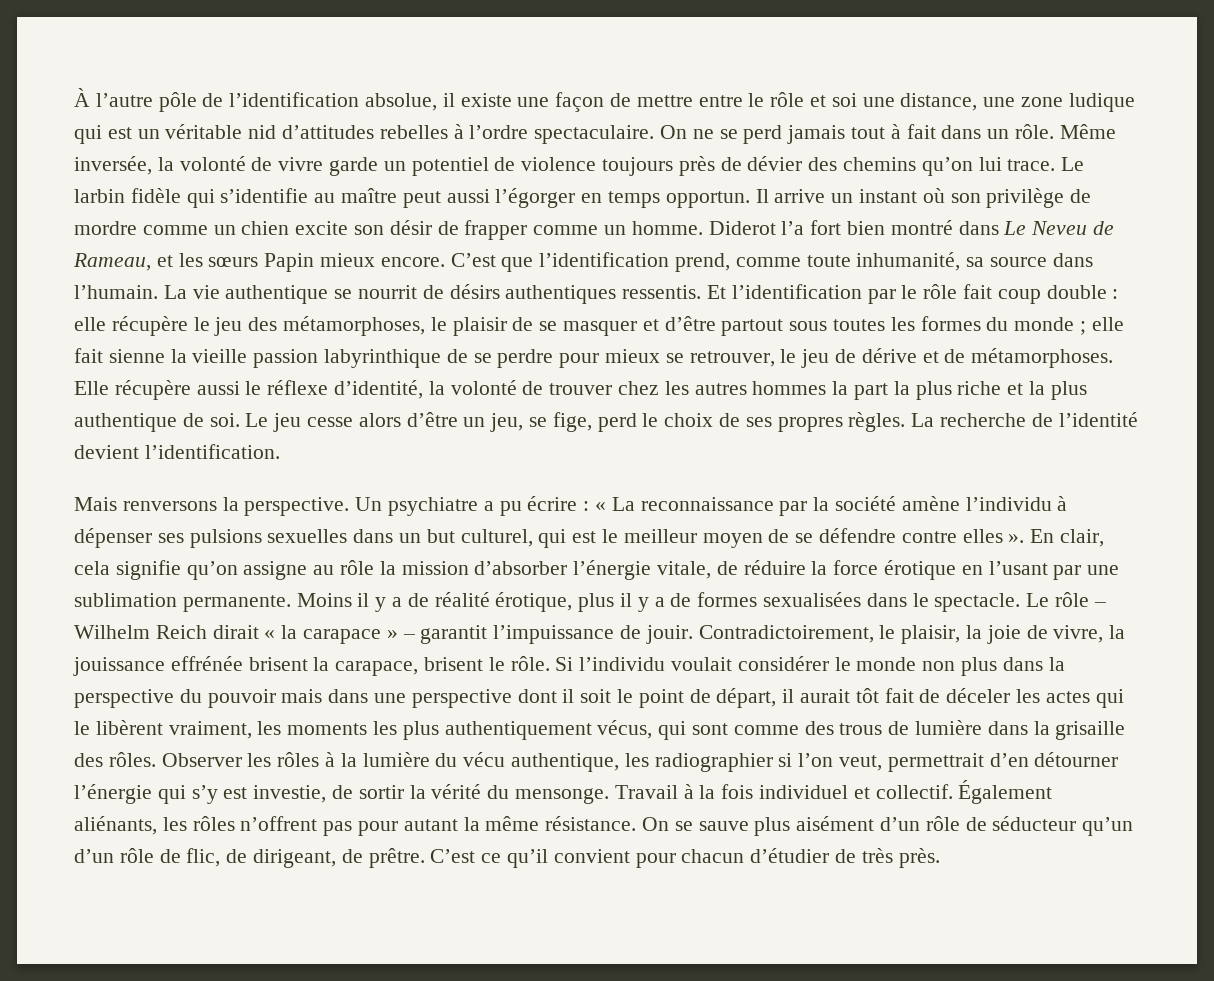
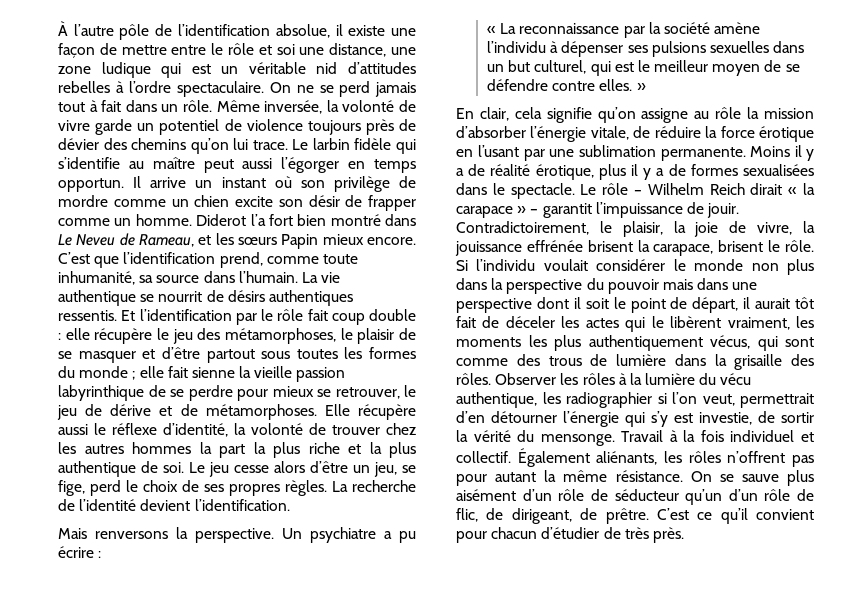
- Un psychiatre a pu écrire : « La reconnaissance par la société amène l’individu à dépenser ses pulsions sexuelles dans un but culturel, qui est le meilleur moyen de se défendre contre elles ». En clair, cela signifie qu’on assigne au rôle la mission d’absorber l’énergie vitale, de réduire la force érotique en l’usant par une sublimation permanente.
+ Un psychiatre a pu écrire :
+ « La reconnaissance par la société amène l’individu à dépenser ses pulsions sexuelles dans un but culturel, qui est le meilleur moyen de se défendre contre elles. »
+ En clair, cela signifie qu’on assigne au rôle la mission d’absorber l’énergie vitale, de réduire la force érotique en l’usant par une sublimation permanente.

